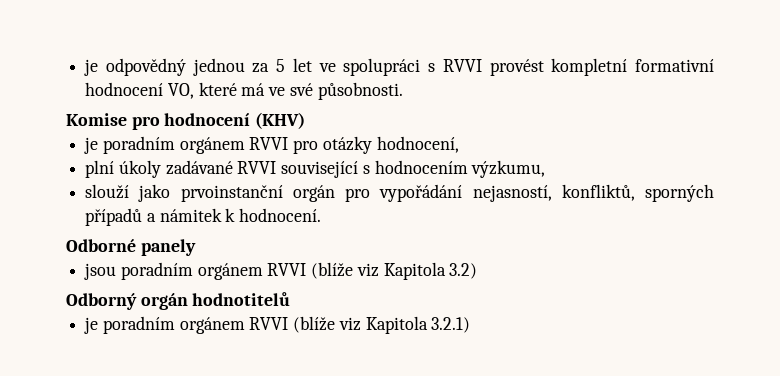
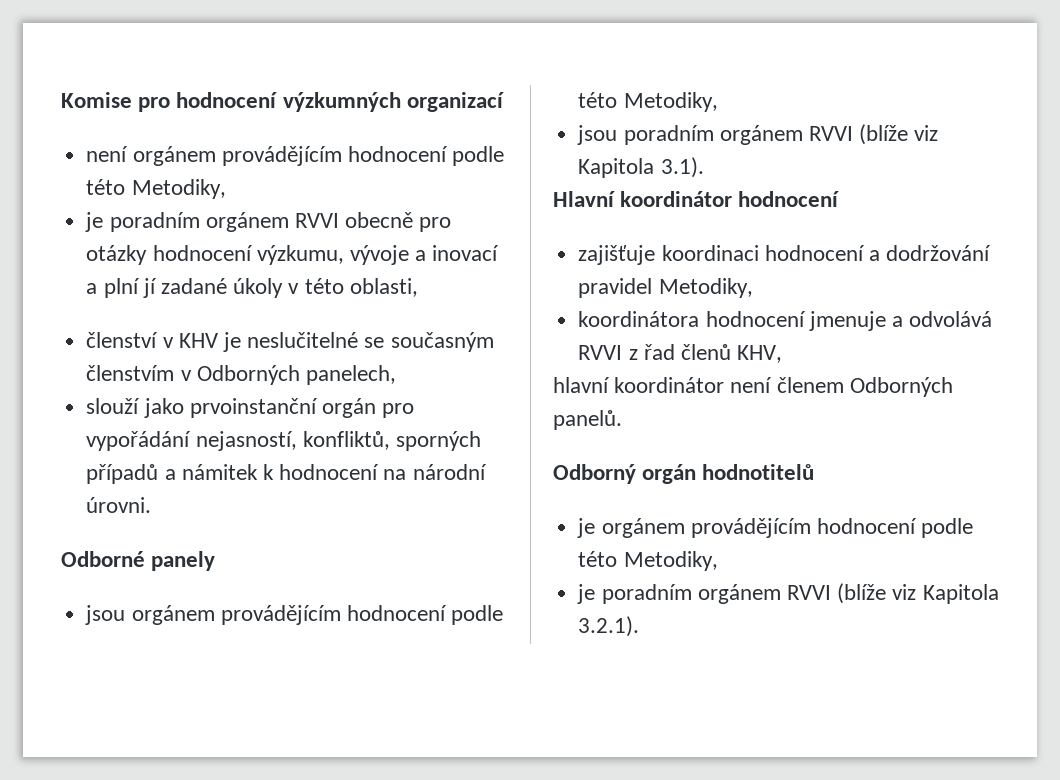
- je odpovědný jednou za 5 let ve spolupráci s RVVI provést kompletní formativní hodnocení VO, které má ve své působnosti.
- Komise pro hodnocení (KHV)
- je poradním orgánem RVVI pro otázky hodnocení,
- plní úkoly zadávané RVVI související s hodnocením výzkumu,
+ Komise pro hodnocení výzkumných organizací
+ není orgánem provádějícím hodnocení podle této Metodiky,
+ je poradním orgánem RVVI obecně pro otázky hodnocení výzkumu, vývoje a inovací a plní jí zadané úkoly v této oblasti,
+ členství v KHV je neslučitelné se současným členstvím v Odborných panelech,
- slouží jako prvoinstanční orgán pro vypořádání nejasností, konfliktů, sporných případů a námitek k hodnocení.
+ slouží jako prvoinstanční orgán pro vypořádání nejasností, konfliktů, sporných případů a námitek k hodnocení na národní úrovni.
  Odborné panely
+ jsou orgánem provádějícím hodnocení podle této Metodiky,
- jsou poradním orgánem RVVI (blíže viz Kapitola 3.2)
+ jsou poradním orgánem RVVI (blíže viz Kapitola 3.1).
+ Hlavní koordinátor hodnocení
+ zajišťuje koordinaci hodnocení a dodržování pravidel Metodiky,
+ koordinátora hodnocení jmenuje a odvolává RVVI z řad členů KHV,
+ hlavní koordinátor není členem Odborných panelů.
  Odborný orgán hodnotitelů
+ je orgánem provádějícím hodnocení podle této Metodiky,
- je poradním orgánem RVVI (blíže viz Kapitola 3.2.1)
+ je poradním orgánem RVVI (blíže viz Kapitola 3.2.1).

